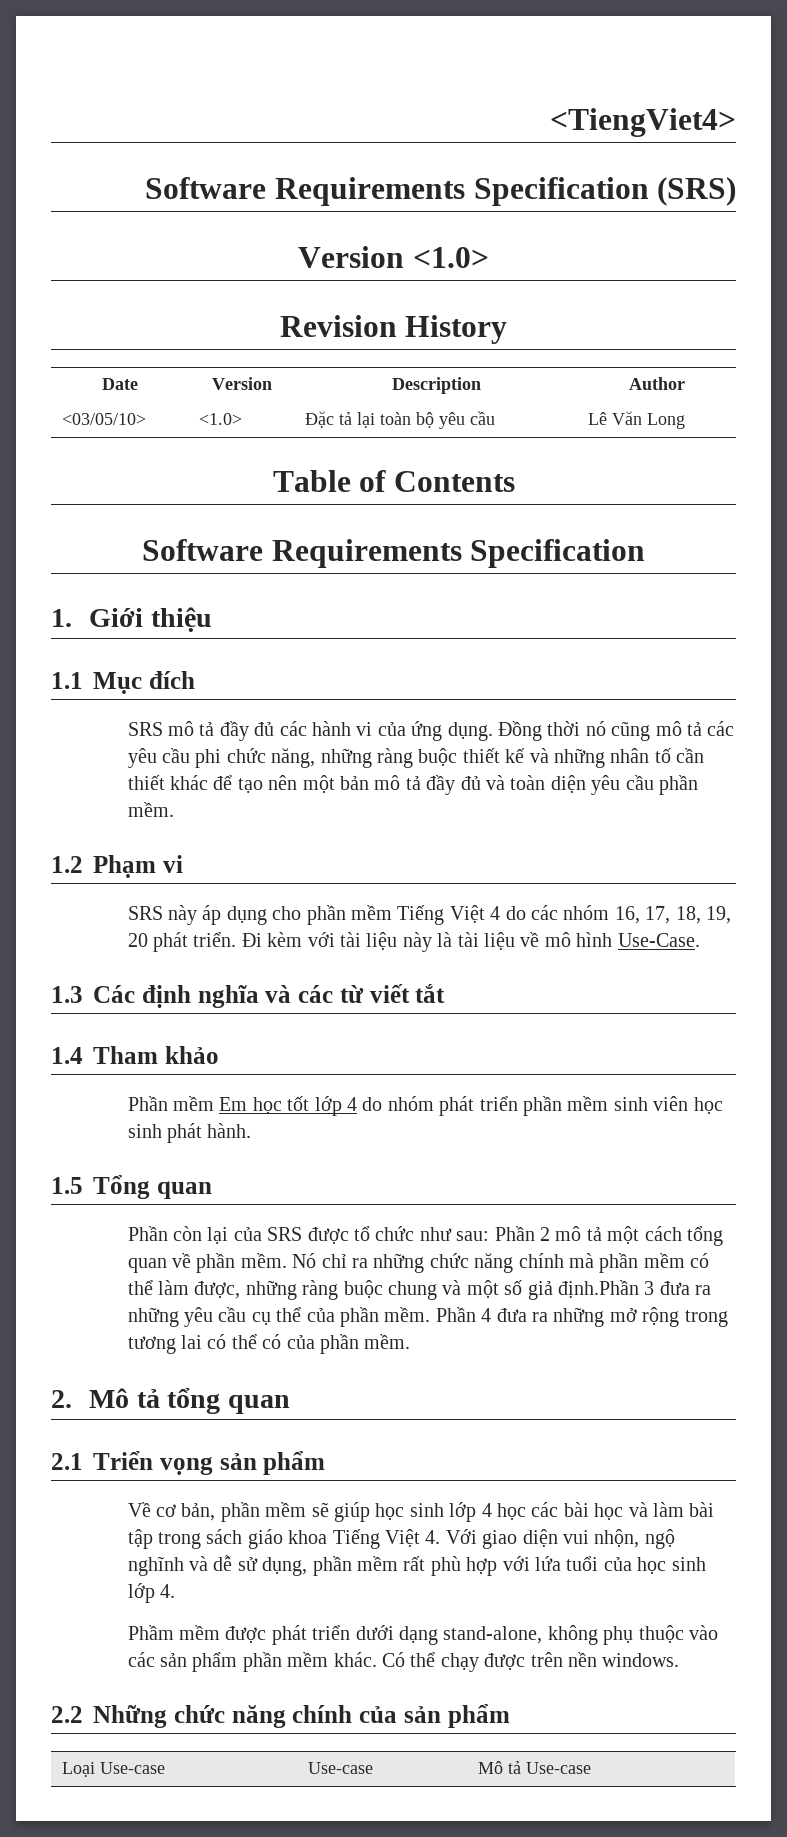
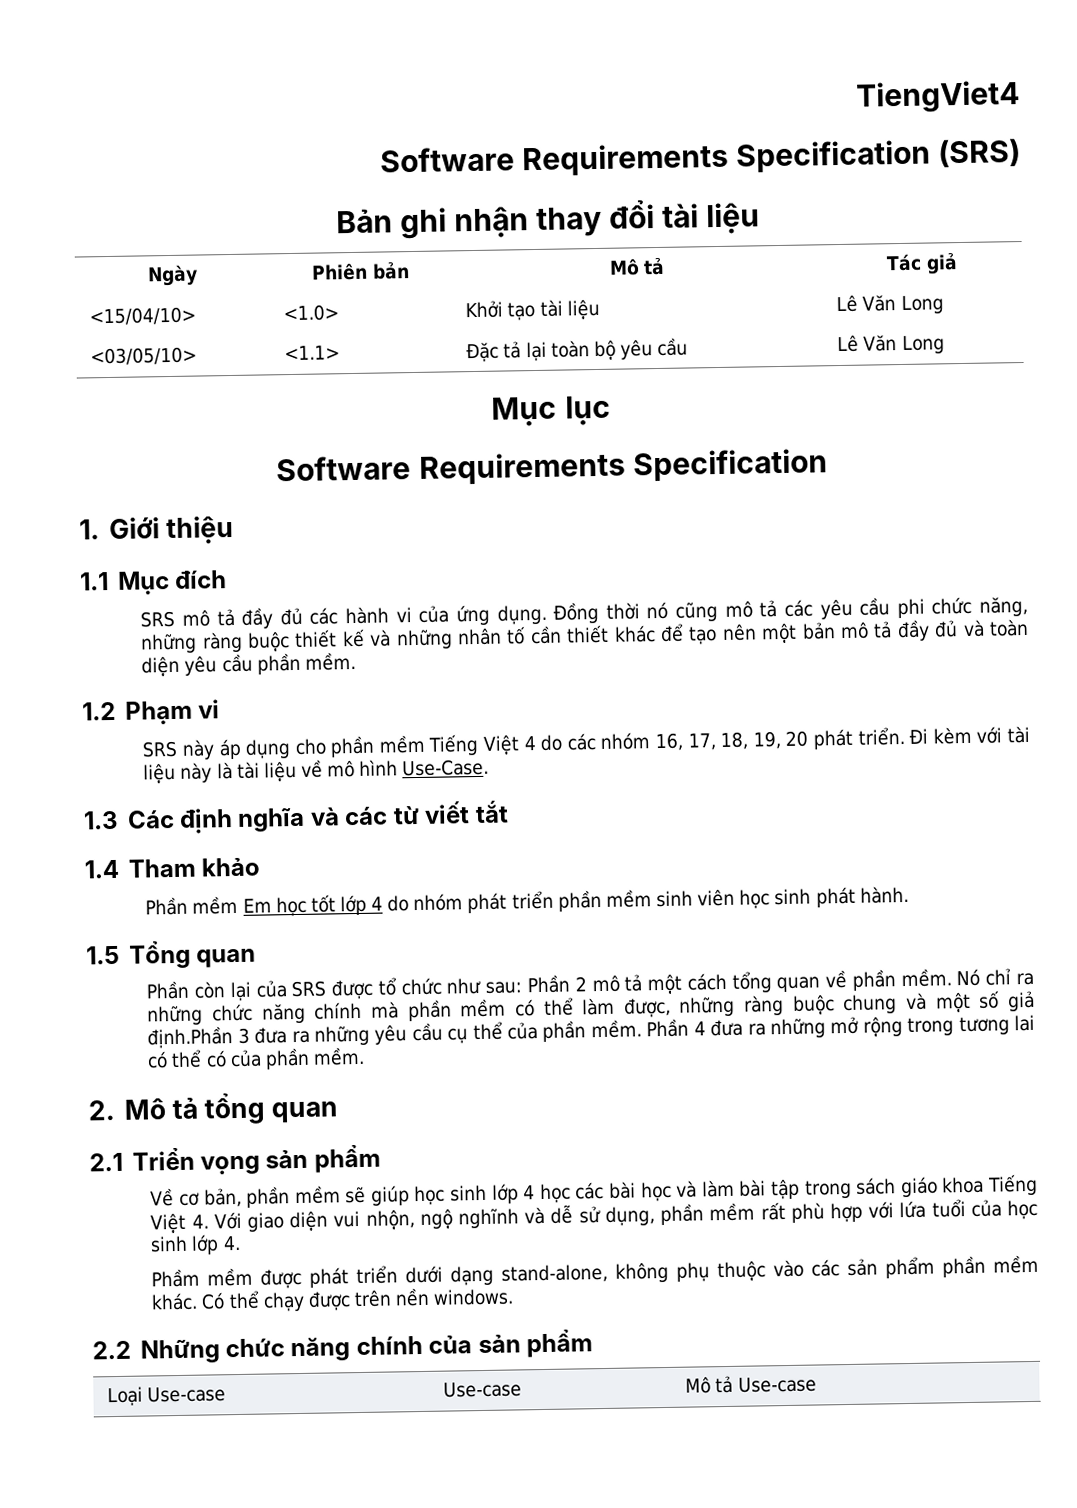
- <TiengViet4>
+ TiengViet4
- Version <1.0>
- Revision History
- Date | Version | Description | Author
+ Bản ghi nhận thay đổi tài liệu
+ Ngày | Phiên bản | Mô tả | Tác giả
+ <15/04/10> | <1.0> | Khởi tạo tài liệu | Lê Văn Long
- <03/05/10> | <1.0> | Đặc tả lại toàn bộ yêu cầu | Lê Văn Long
+ <03/05/10> | <1.1> | Đặc tả lại toàn bộ yêu cầu | Lê Văn Long
- Table of Contents
+ Mục lục

